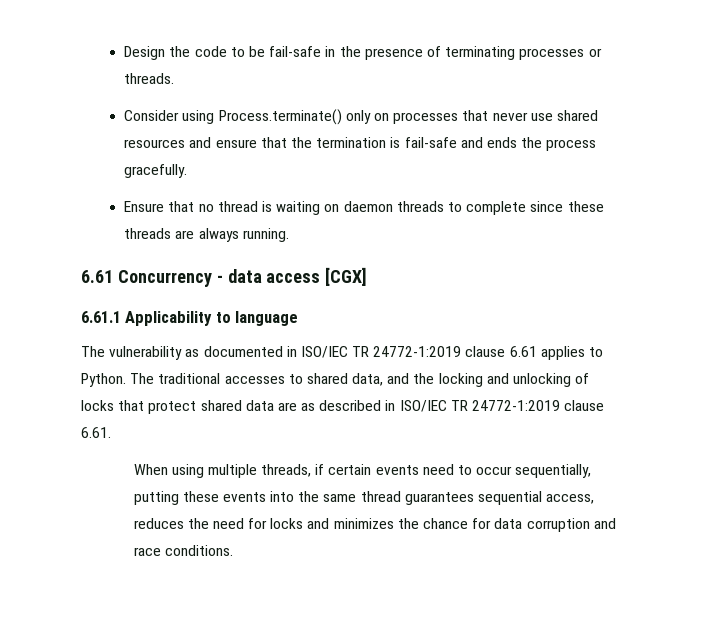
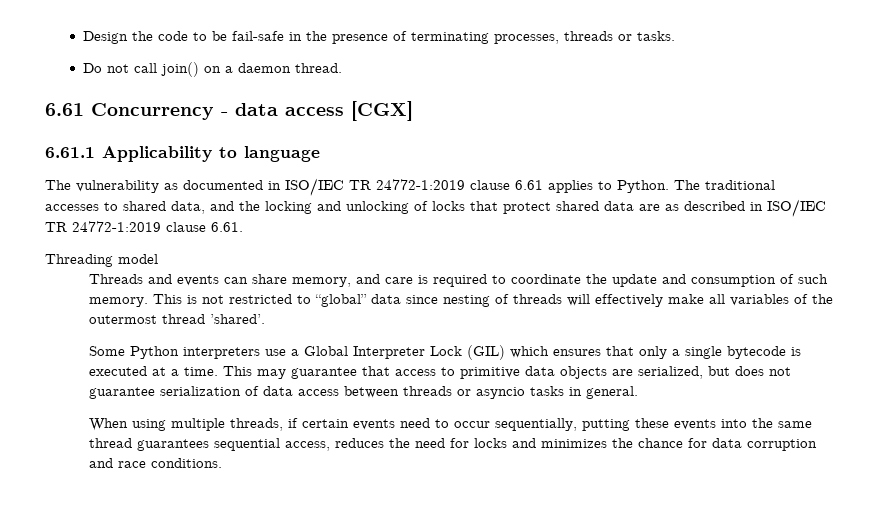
- Design the code to be fail-safe in the presence of terminating processes or threads.
- Consider using Process.terminate() only on processes that never use shared resources and ensure that the termination is fail-safe and ends the process gracefully.
- Ensure that no thread is waiting on daemon threads to complete since these threads are always running.
+ Design the code to be fail-safe in the presence of terminating processes, threads or tasks.
+ Do not call join() on a daemon thread.
+ Threading model
+ Threads and events can share memory, and care is required to coordinate the update and consumption of such memory. This is not restricted to “global” data since nesting of threads will effectively make all variables of the outermost thread ’shared’.
+ Some Python interpreters use a Global Interpreter Lock (GIL) which ensures that only a single bytecode is executed at a time. This may guarantee that access to primitive data objects are serialized, but does not guarantee serialization of data access between threads or asyncio tasks in general.

